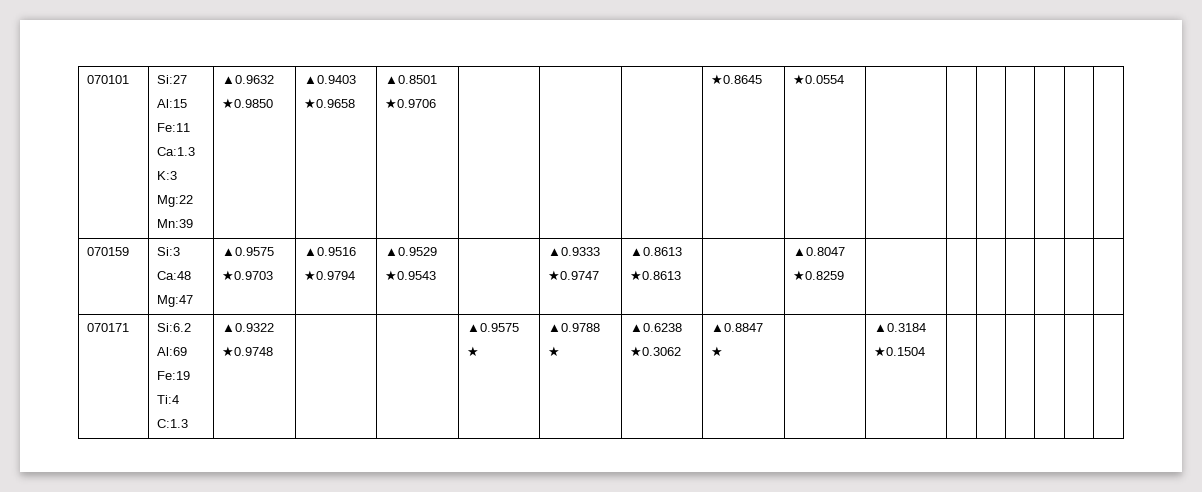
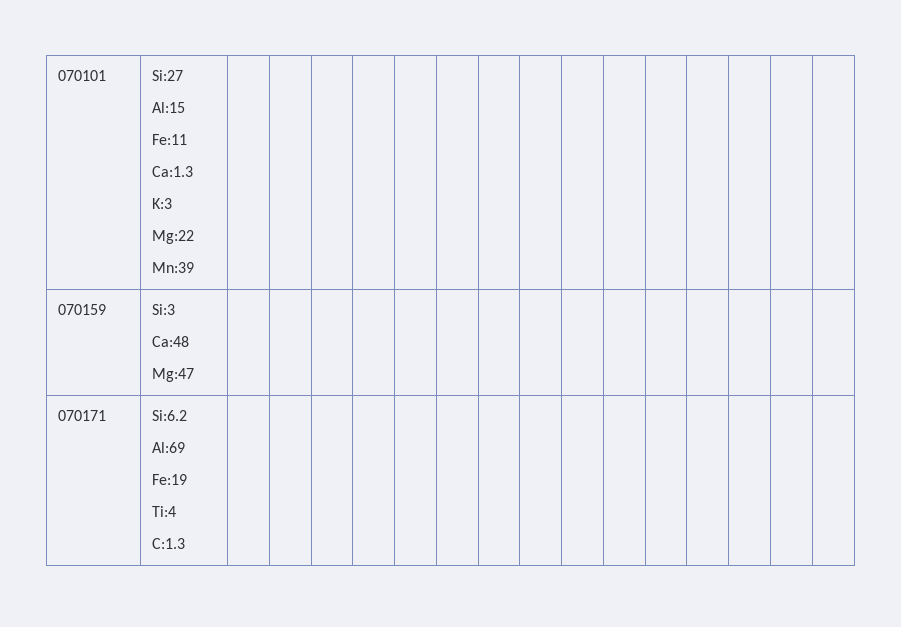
  070101 | Si:27
  Al:15
  Fe:11
  Ca:1.3
  K:3
  Mg:22
- Mn:39 | ▲0.9632
- ★0.9850 | ▲0.9403
- ★0.9658 | ▲0.8501
- ★0.9706 | | | | ★0.8645 | ★0.0554 | | | | | | |
+ Mn:39 | | | | | | | | | | | | | | |
  070159 | Si:3
  Ca:48
- Mg:47 | ▲0.9575
- ★0.9703 | ▲0.9516
- ★0.9794 | ▲0.9529
- ★0.9543 | | ▲0.9333
- ★0.9747 | ▲0.8613
- ★0.8613 | | ▲0.8047
- ★0.8259 | | | | | | |
+ Mg:47 | | | | | | | | | | | | | | |
  070171 | Si:6.2
  Al:69
  Fe:19
  Ti:4
- C:1.3 | ▲0.9322
- ★0.9748 | | | ▲0.9575
- ★ | ▲0.9788
- ★ | ▲0.6238
- ★0.3062 | ▲0.8847
- ★ | | ▲0.3184
- ★0.1504 | | | | | |
+ C:1.3 | | | | | | | | | | | | | | |

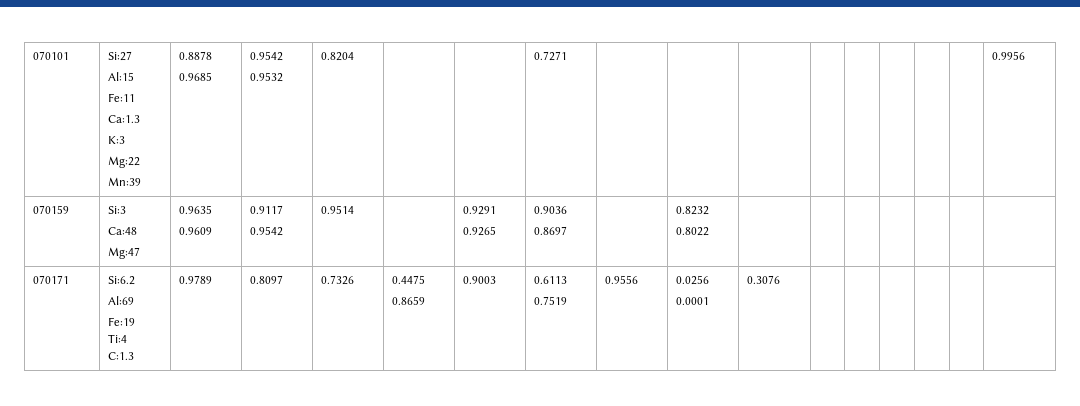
  070101 | Si:27
  Al:15
  Fe:11
  Ca:1.3
  K:3
  Mg:22
- Mn:39 | | | | | | | | | | | | | | |
+ Mn:39 | 0.8878
+ 0.9685 | 0.9542
+ 0.9532 | 0.8204 | | | 0.7271 | | | | | | | | | 0.9956
  070159 | Si:3
  Ca:48
- Mg:47 | | | | | | | | | | | | | | |
+ Mg:47 | 0.9635
+ 0.9609 | 0.9117
+ 0.9542 | 0.9514 | | 0.9291
+ 0.9265 | 0.9036
+ 0.8697 | | 0.8232
+ 0.8022 | | | | | | |
  070171 | Si:6.2
  Al:69
  Fe:19
  Ti:4
- C:1.3 | | | | | | | | | | | | | | |
+ C:1.3 | 0.9789 | 0.8097 | 0.7326 | 0.4475
+ 0.8659 | 0.9003 | 0.6113
+ 0.7519 | 0.9556 | 0.0256
+ 0.0001 | 0.3076 | | | | | |

